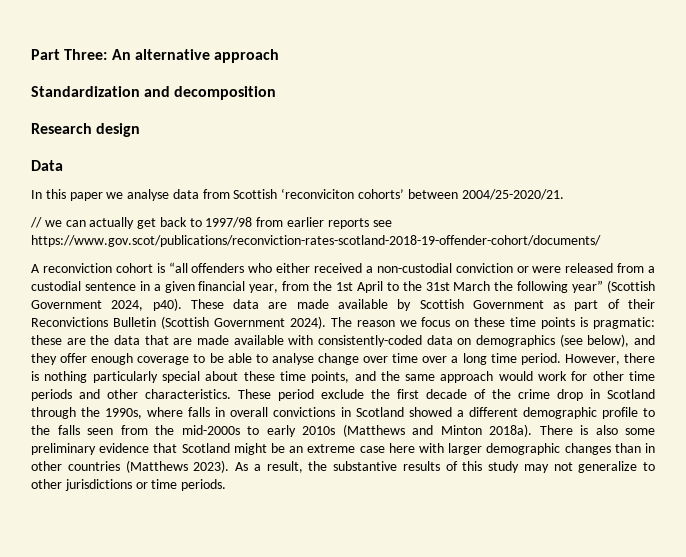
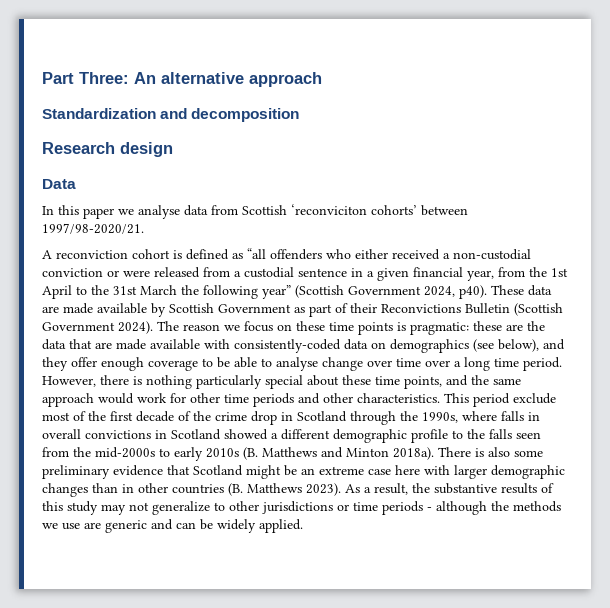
- In this paper we analyse data from Scottish ‘reconviciton cohorts’ between 2004/25-2020/21.
- // we can actually get back to 1997/98 from earlier reports see https://www.gov.scot/publications/reconviction-rates-scotland-2018-19-offender-cohort/documents/
+ In this paper we analyse data from Scottish ‘reconviciton cohorts’ between 1997/98-2020/21.
- A reconviction cohort is “all offenders who either received a non-custodial conviction or were released from a custodial sentence in a given financial year, from the 1st April to the 31st March the following year” (Scottish Government 2024, p40).
+ A reconviction cohort is defined as “all offenders who either received a non-custodial conviction or were released from a custodial sentence in a given financial year, from the 1st April to the 31st March the following year” (Scottish Government 2024, p40).
- These period exclude the first decade of the crime drop in Scotland through the 1990s, where falls in overall convictions in Scotland showed a different demographic profile to the falls seen from the mid-2000s to early 2010s (Matthews and Minton 2018a).
+ This period exclude most of the first decade of the crime drop in Scotland through the 1990s, where falls in overall convictions in Scotland showed a different demographic profile to the falls seen from the mid-2000s to early 2010s (B. Matthews and Minton 2018a).
- There is also some preliminary evidence that Scotland might be an extreme case here with larger demographic changes than in other countries (Matthews 2023).
+ There is also some preliminary evidence that Scotland might be an extreme case here with larger demographic changes than in other countries (B. Matthews 2023).
- As a result, the substantive results of this study may not generalize to other jurisdictions or time periods.
+ As a result, the substantive results of this study may not generalize to other jurisdictions or time periods - although the methods we use are generic and can be widely applied.

